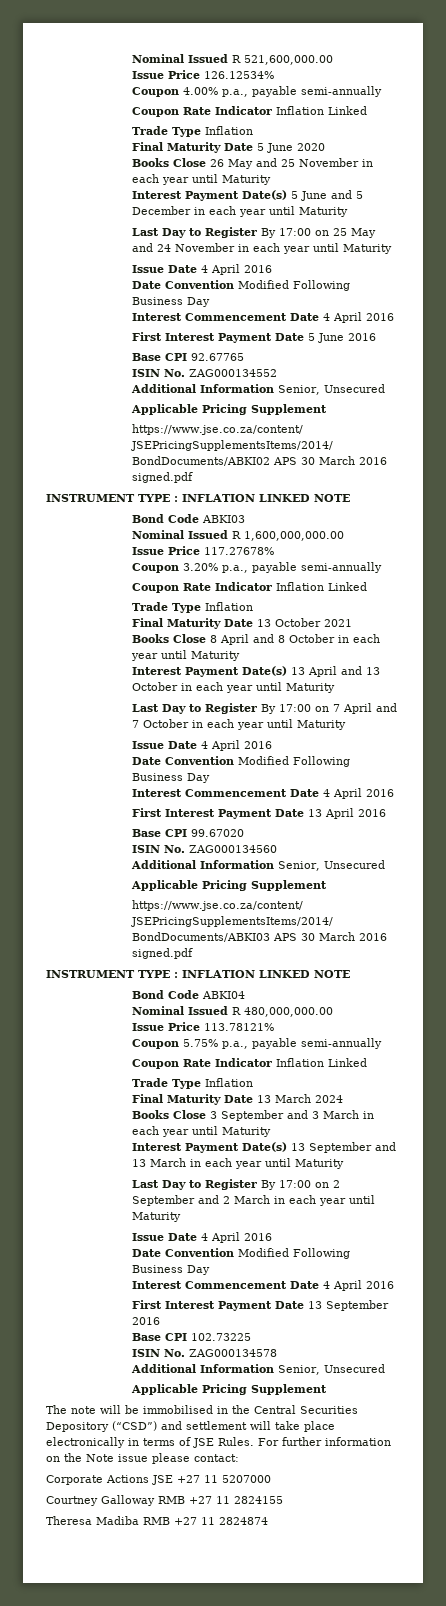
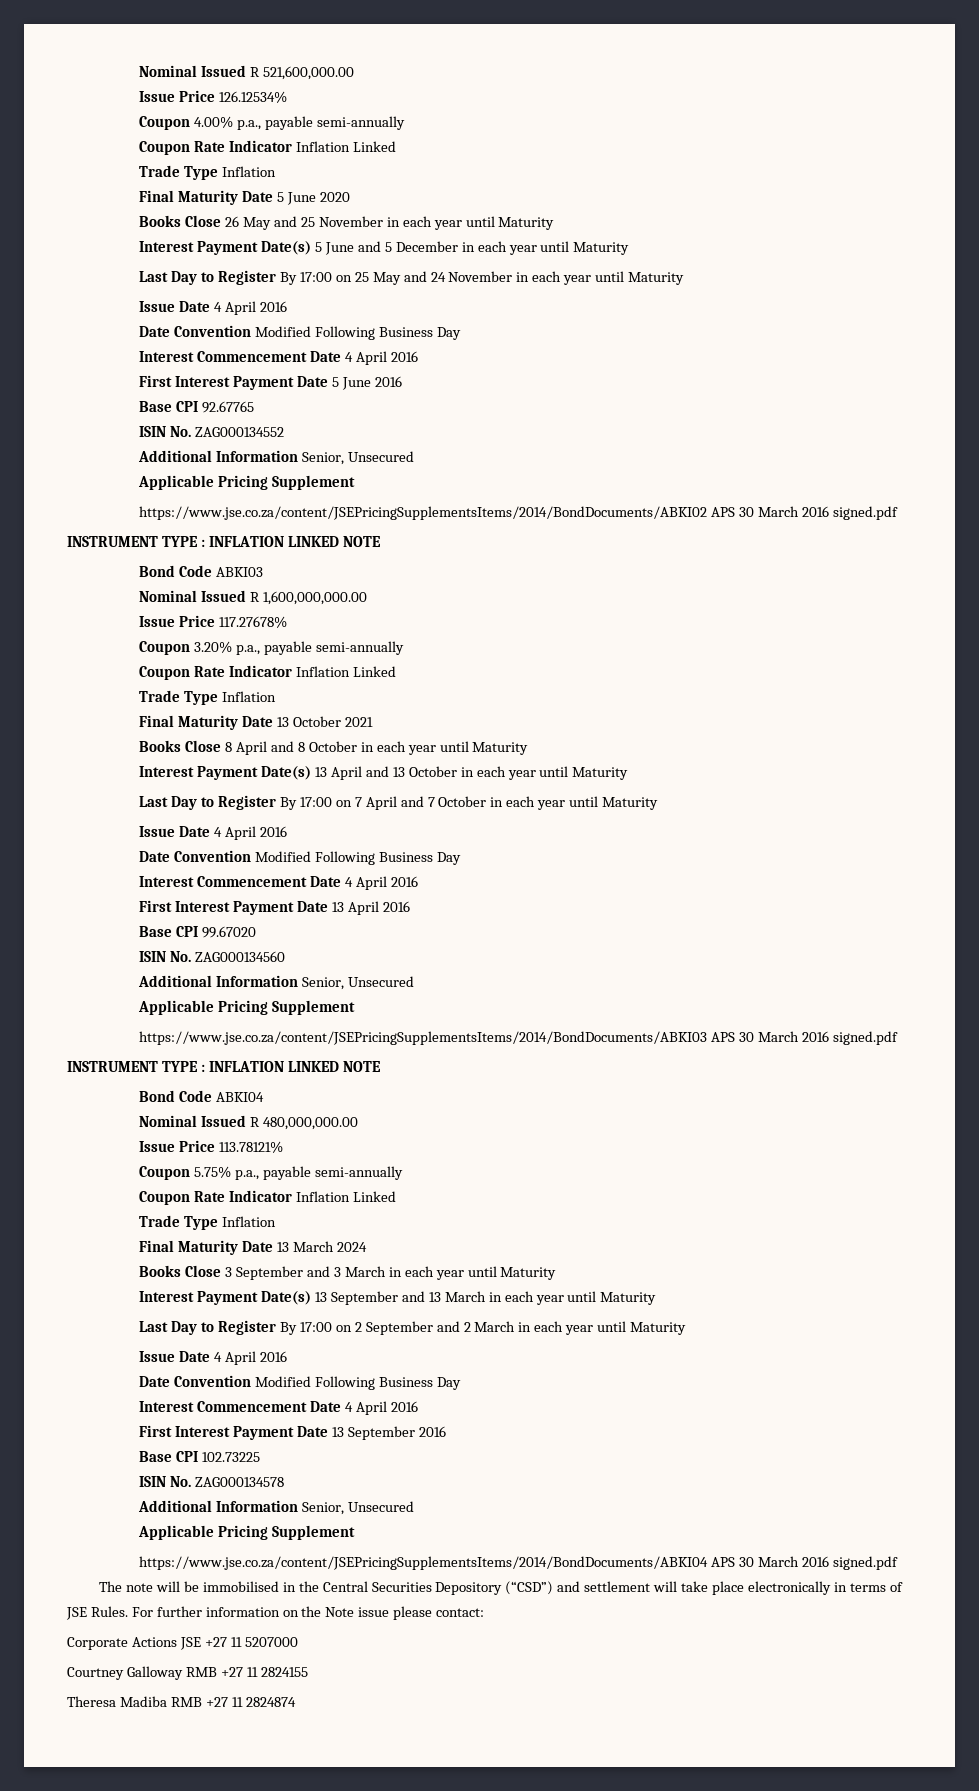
+ https://www.jse.co.za/content/JSEPricingSupplementsItems/2014/BondDocuments/ABKI04 APS 30 March 2016 signed.pdf

